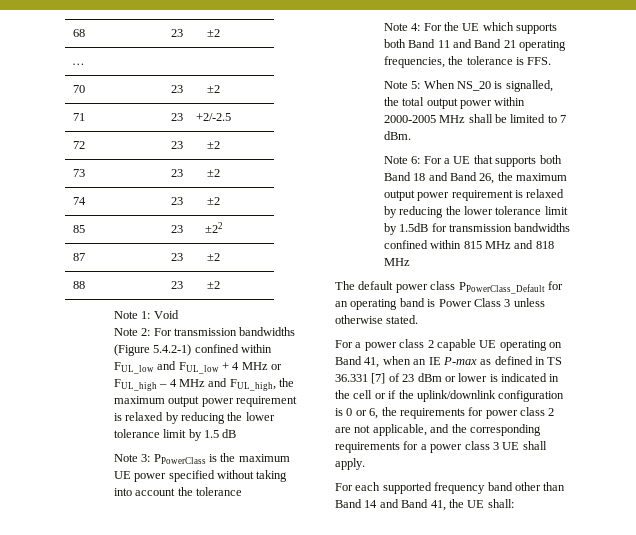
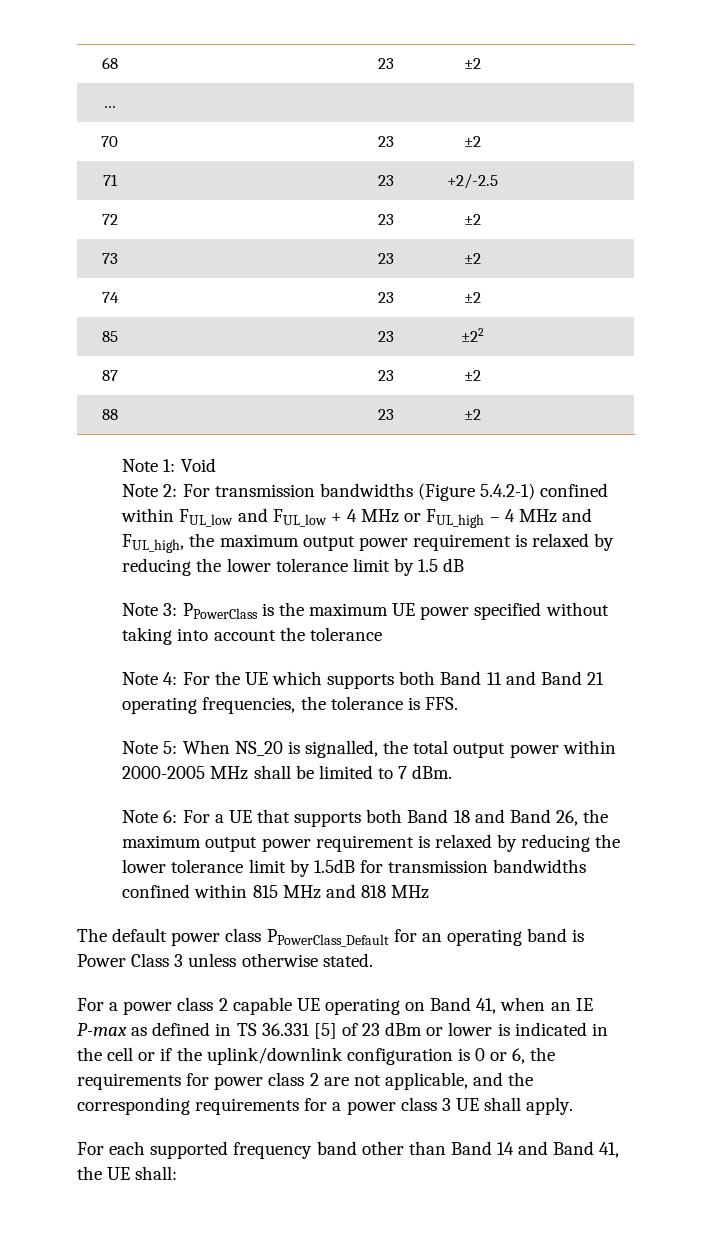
- For a power class 2 capable UE operating on Band 41, when an IE P-max as defined in TS 36.331 [7] of 23 dBm or lower is indicated in the cell or if the uplink/downlink configuration is 0 or 6, the requirements for power class 2 are not applicable, and the corresponding requirements for a power class 3 UE shall apply.
+ For a power class 2 capable UE operating on Band 41, when an IE P-max as defined in TS 36.331 [5] of 23 dBm or lower is indicated in the cell or if the uplink/downlink configuration is 0 or 6, the requirements for power class 2 are not applicable, and the corresponding requirements for a power class 3 UE shall apply.

